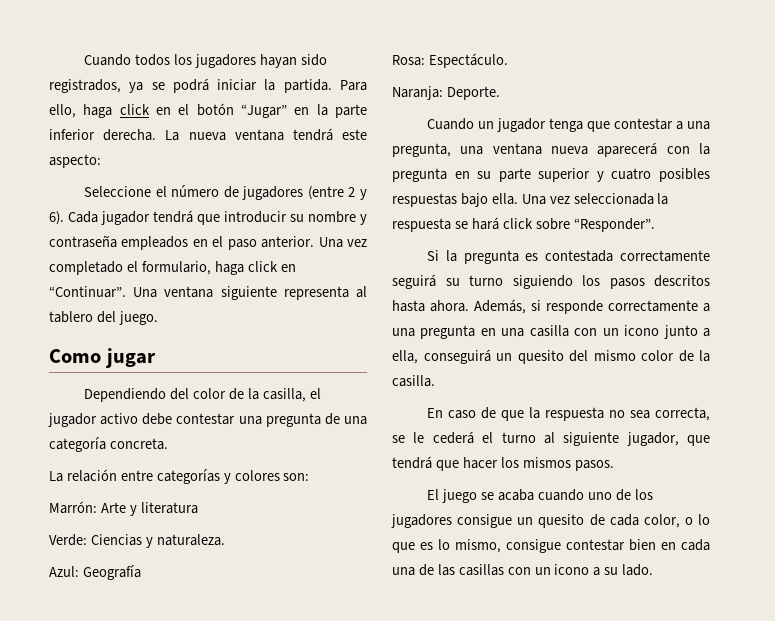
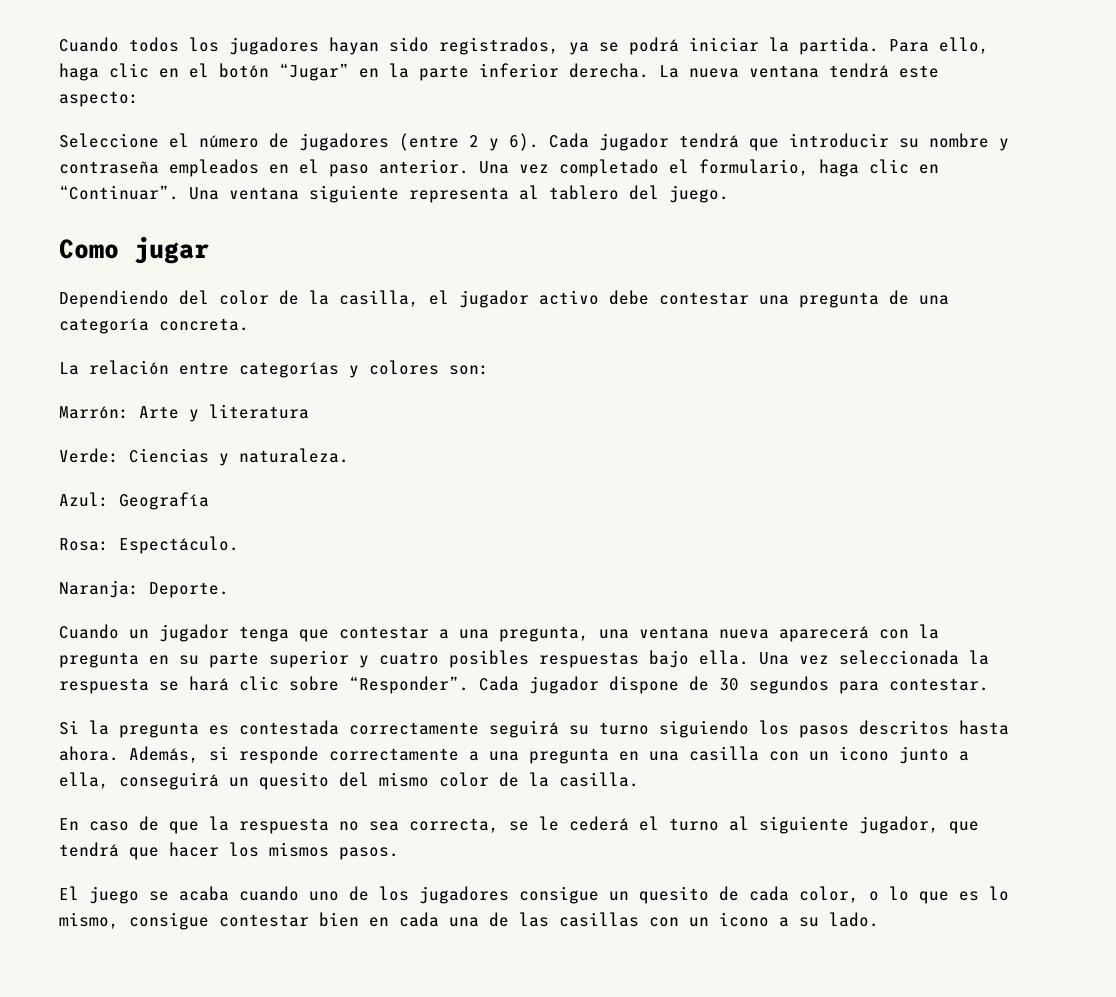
- Para ello, haga click en el botón “Jugar” en la parte inferior derecha.
+ Para ello, haga clic en el botón “Jugar” en la parte inferior derecha.
- Una vez completado el formulario, haga click en “Continuar”.
+ Una vez completado el formulario, haga clic en “Continuar”.
- Una vez seleccionada la respuesta se hará click sobre “Responder”.
+ Una vez seleccionada la respuesta se hará clic sobre “Responder”. Cada jugador dispone de 30 segundos para contestar.

